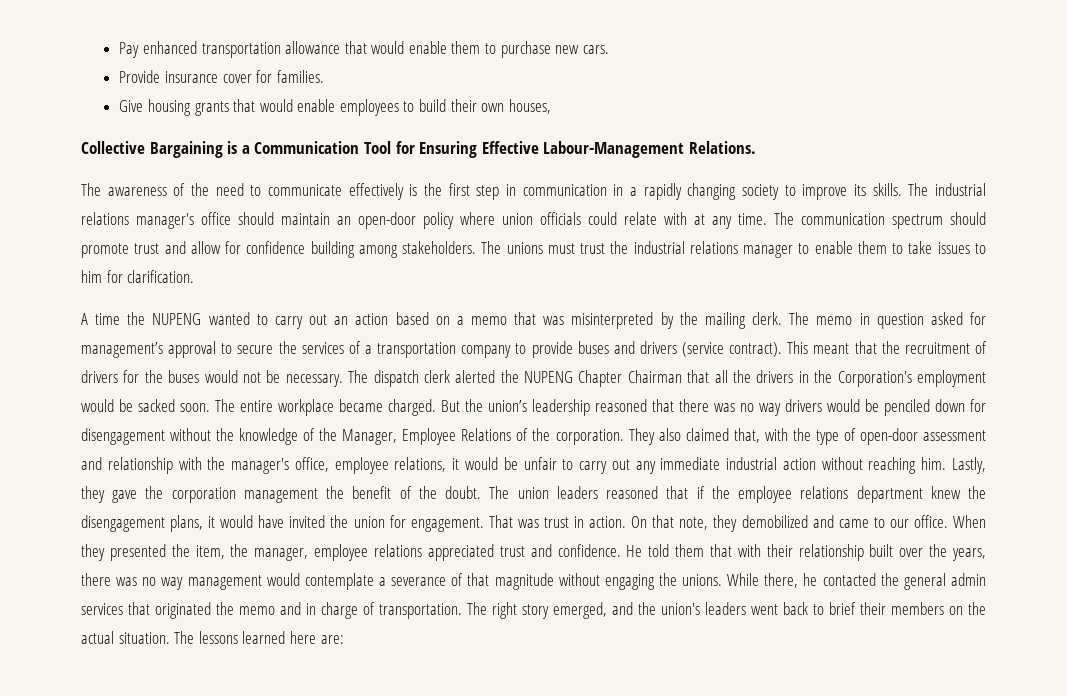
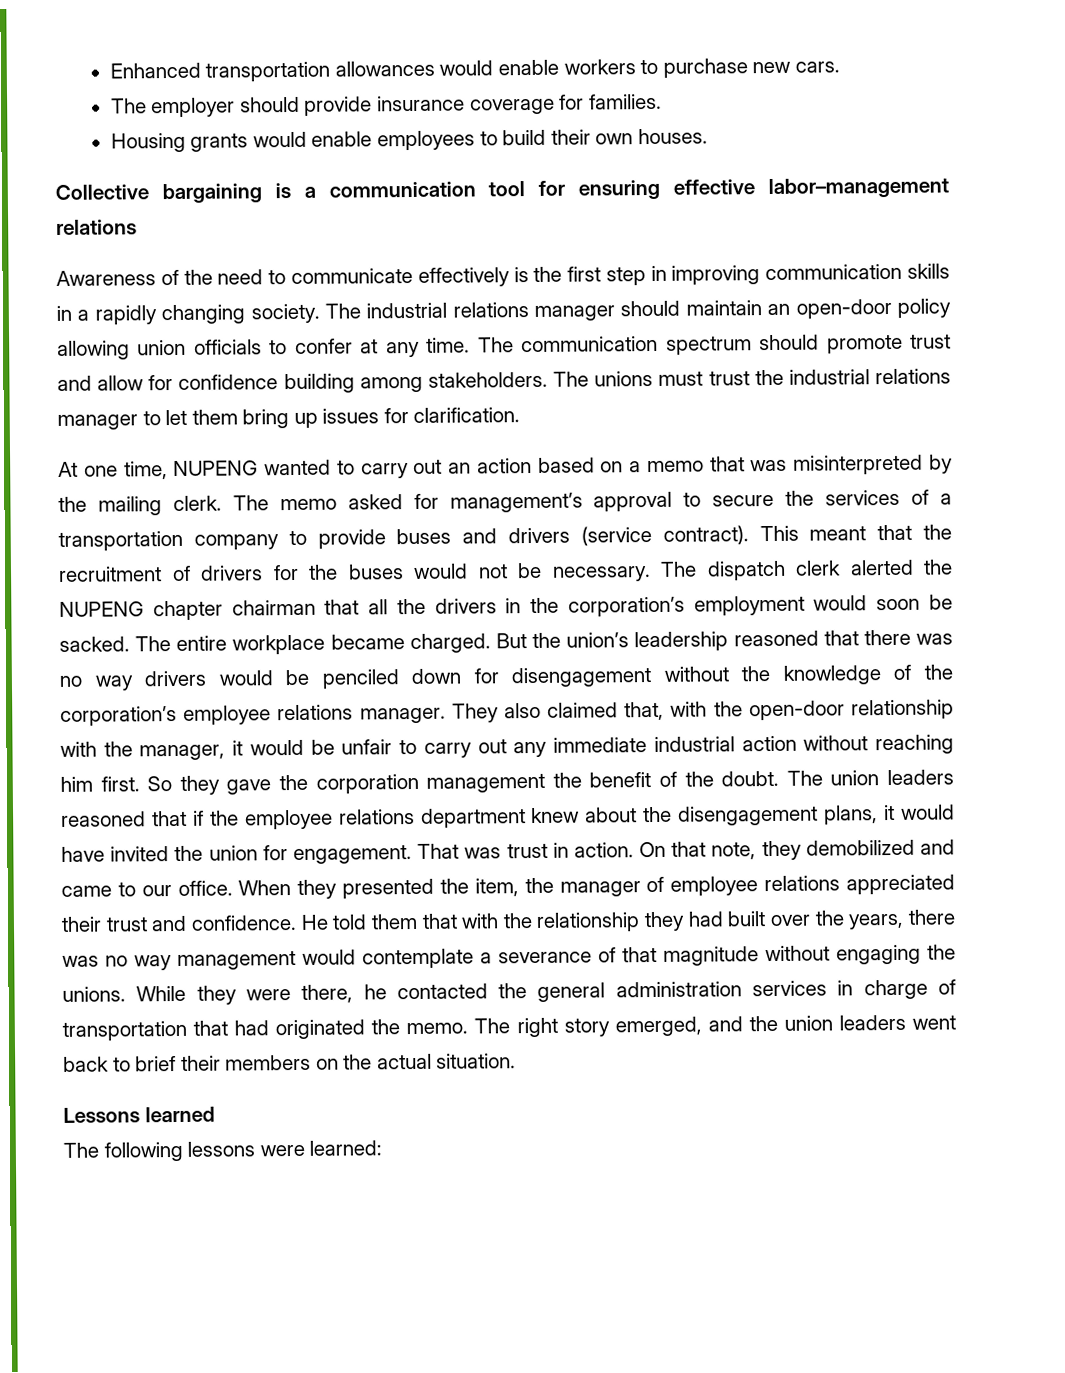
- Pay enhanced transportation allowance that would enable them to purchase new cars.
+ Enhanced transportation allowances would enable workers to purchase new cars.
- Provide insurance cover for families.
- Give housing grants that would enable employees to build their own houses,
+ The employer should provide insurance coverage for families.
+ Housing grants would enable employees to build their own houses.
- Collective Bargaining is a Communication Tool for Ensuring Effective Labour-Management Relations.
- The awareness of the need to communicate effectively is the first step in communication in a rapidly changing society to improve its skills.
+ Collective bargaining is a communication tool for ensuring effective labor–management relations
+ Awareness of the need to communicate effectively is the first step in improving communication skills in a rapidly changing society.
- The industrial relations manager's office should maintain an open-door policy where union officials could relate with at any time.
+ The industrial relations manager should maintain an open-door policy allowing union officials to confer at any time.
- The unions must trust the industrial relations manager to enable them to take issues to him for clarification.
+ The unions must trust the industrial relations manager to let them bring up issues for clarification.
- A time the NUPENG wanted to carry out an action based on a memo that was misinterpreted by the mailing clerk.
+ At one time, NUPENG wanted to carry out an action based on a memo that was misinterpreted by the mailing clerk.
- The memo in question asked for management’s approval to secure the services of a transportation company to provide buses and drivers (service contract).
+ The memo asked for management’s approval to secure the services of a transportation company to provide buses and drivers (service contract).
- The dispatch clerk alerted the NUPENG Chapter Chairman that all the drivers in the Corporation's employment would be sacked soon.
+ The dispatch clerk alerted the NUPENG chapter chairman that all the drivers in the corporation’s employment would soon be sacked.
- But the union’s leadership reasoned that there was no way drivers would be penciled down for disengagement without the knowledge of the Manager, Employee Relations of the corporation.
+ But the union’s leadership reasoned that there was no way drivers would be penciled down for disengagement without the knowledge of the corporation’s employee relations manager.
- They also claimed that, with the type of open-door assessment and relationship with the manager's office, employee relations, it would be unfair to carry out any immediate industrial action without reaching him. Lastly, they gave the corporation management the benefit of the doubt.
+ They also claimed that, with the open-door relationship with the manager, it would be unfair to carry out any immediate industrial action without reaching him first. So they gave the corporation management the benefit of the doubt.
- The union leaders reasoned that if the employee relations department knew the disengagement plans, it would have invited the union for engagement.
+ The union leaders reasoned that if the employee relations department knew about the disengagement plans, it would have invited the union for engagement.
- When they presented the item, the manager, employee relations appreciated trust and confidence.
+ When they presented the item, the manager of employee relations appreciated their trust and confidence.
- He told them that with their relationship built over the years, there was no way management would contemplate a severance of that magnitude without engaging the unions.
+ He told them that with the relationship they had built over the years, there was no way management would contemplate a severance of that magnitude without engaging the unions.
- While there, he contacted the general admin services that originated the memo and in charge of transportation.
+ While they were there, he contacted the general administration services in charge of transportation that had originated the memo.
- The right story emerged, and the union's leaders went back to brief their members on the actual situation. The lessons learned here are:
+ The right story emerged, and the union leaders went back to brief their members on the actual situation.
+ Lessons learned
+ The following lessons were learned:

